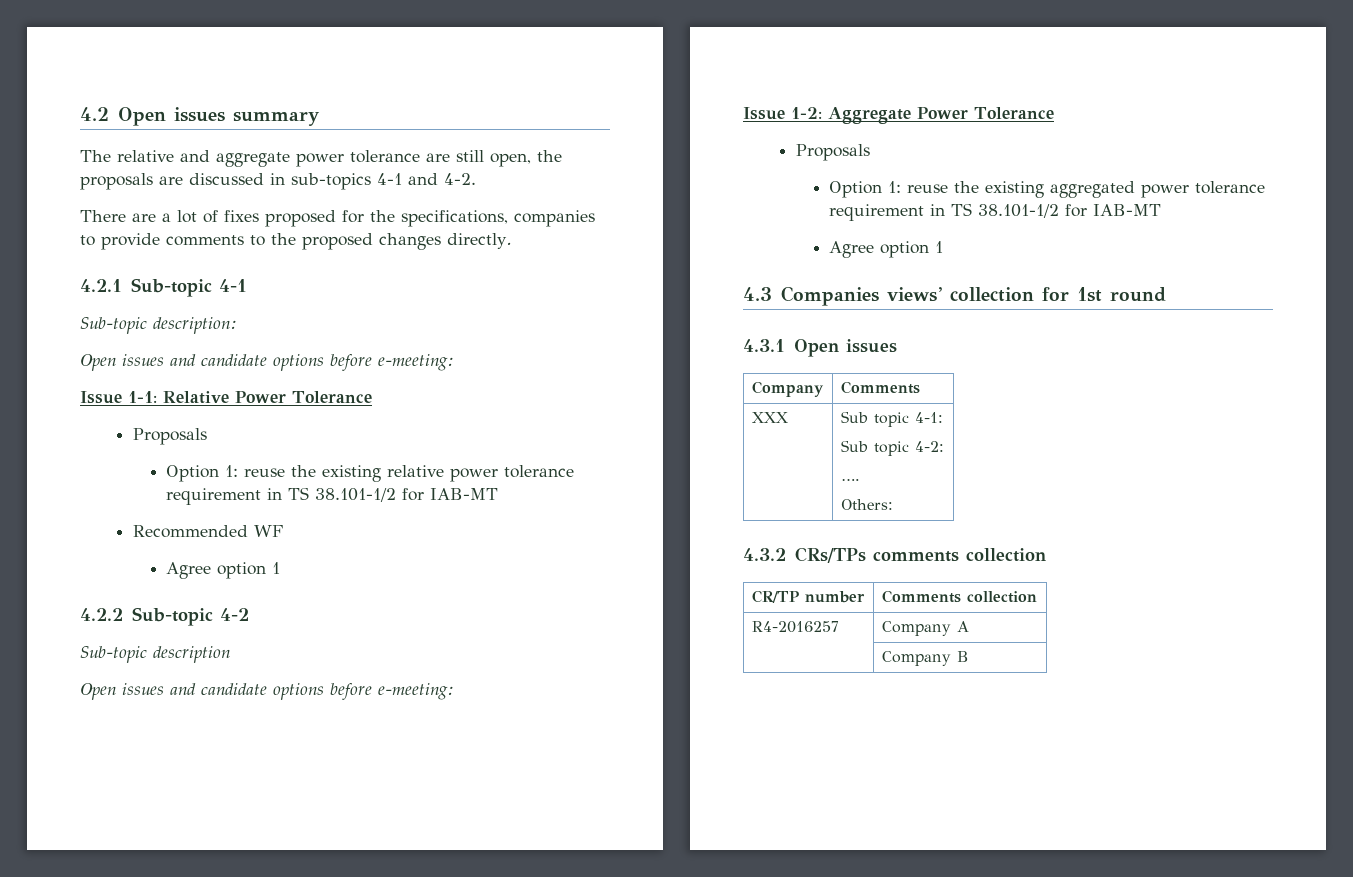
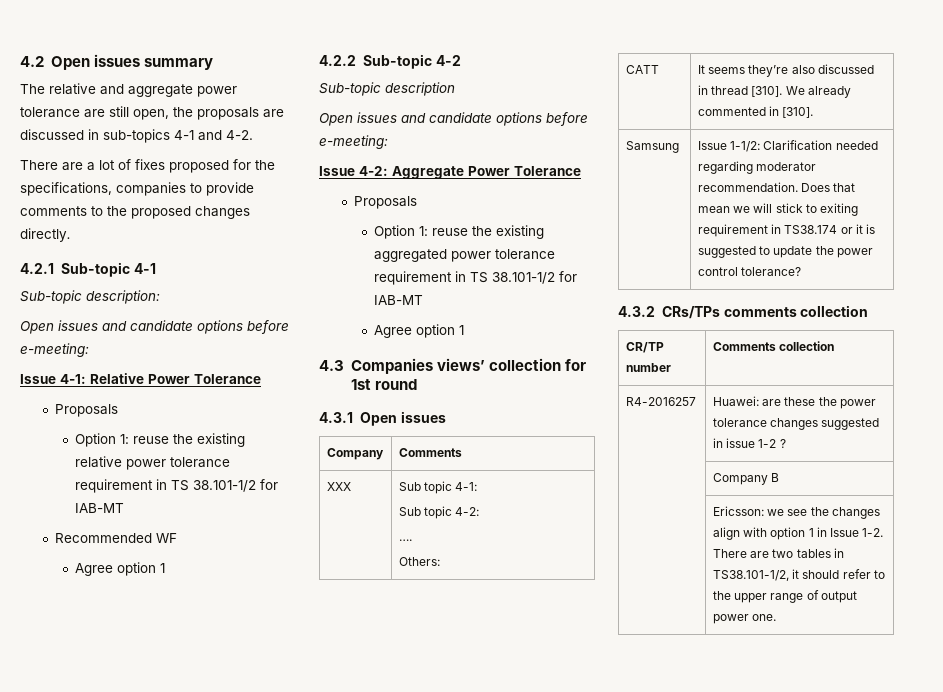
- Issue 1-1: Relative Power Tolerance
+ Issue 4-1: Relative Power Tolerance
- Issue 1-2: Aggregate Power Tolerance
+ Issue 4-2: Aggregate Power Tolerance
+ CATT | It seems they’re also discussed in thread [310]. We already commented in [310].
+ Samsung | Issue 1-1/2: Clarification needed regarding moderator recommendation. Does that mean we will stick to exiting requirement in TS38.174 or it is suggested to update the power control tolerance?
- R4-2016257 | Company A
+ R4-2016257 | Huawei: are these the power tolerance changes suggested in issue 1-2 ?
  | Company B
+ | Ericsson: we see the changes align with option 1 in Issue 1-2. There are two tables in TS38.101-1/2, it should refer to the upper range of output power one.

